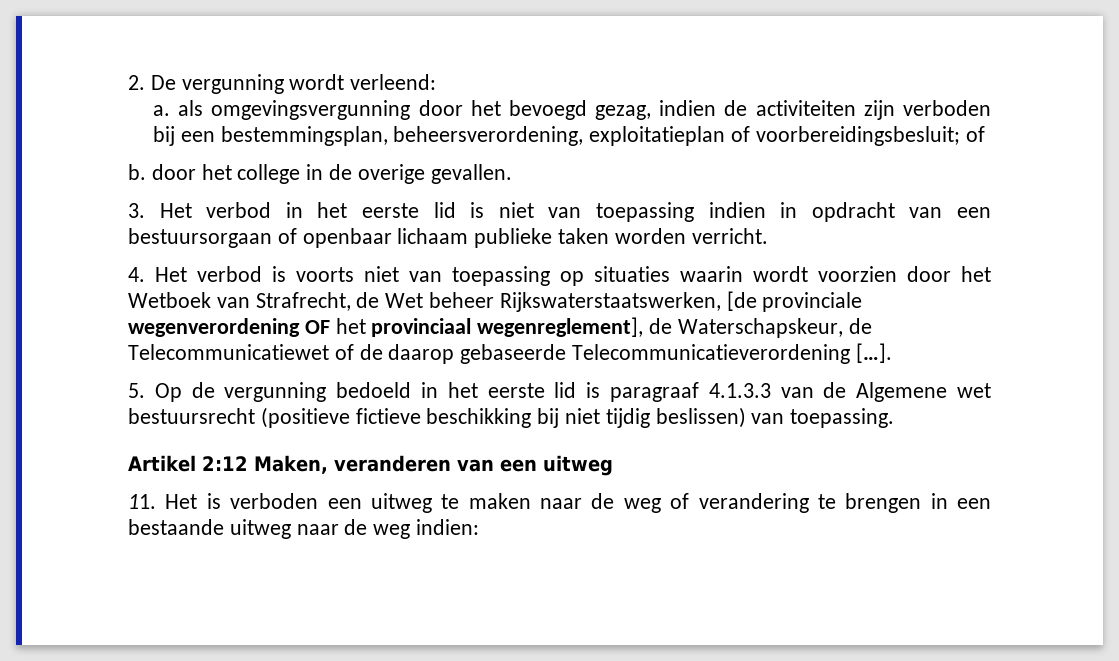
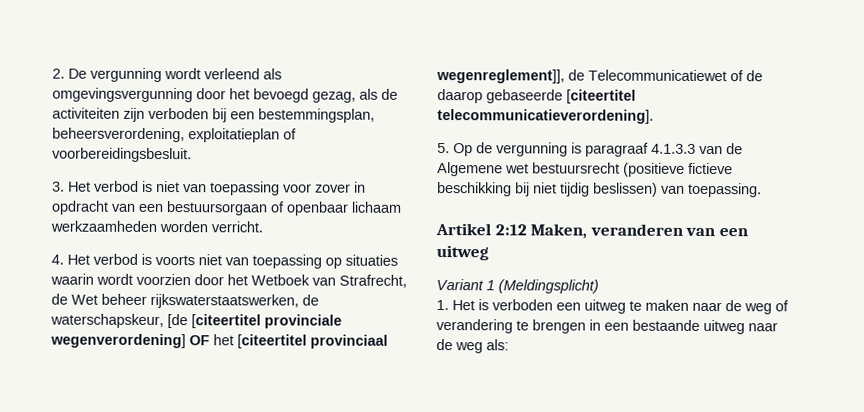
- 2. De vergunning wordt verleend:
- a. als omgevingsvergunning door het bevoegd gezag, indien de activiteiten zijn verboden bij een bestemmingsplan, beheersverordening, exploitatieplan of voorbereidingsbesluit; of
- b. door het college in de overige gevallen.
+ 2. De vergunning wordt verleend als omgevingsvergunning door het bevoegd gezag, als de activiteiten zijn verboden bij een bestemmingsplan, beheersverordening, exploitatieplan of voorbereidingsbesluit.
- 3. Het verbod in het eerste lid is niet van toepassing indien in opdracht van een bestuursorgaan of openbaar lichaam publieke taken worden verricht.
+ 3. Het verbod is niet van toepassing voor zover in opdracht van een bestuursorgaan of openbaar lichaam werkzaamheden worden verricht.
- 4. Het verbod is voorts niet van toepassing op situaties waarin wordt voorzien door het Wetboek van Strafrecht, de Wet beheer Rijkswaterstaatswerken, [de provinciale wegenverordening OF het provinciaal wegenreglement], de Waterschapskeur, de Telecommunicatiewet of de daarop gebaseerde Telecommunicatieverordening […].
+ 4. Het verbod is voorts niet van toepassing op situaties waarin wordt voorzien door het Wetboek van Strafrecht, de Wet beheer rijkswaterstaatswerken, de waterschapskeur, [de [citeertitel provinciale wegenverordening] OF het [citeertitel provinciaal wegenreglement]], de Telecommunicatiewet of de daarop gebaseerde [citeertitel telecommunicatieverordening].
- 5. Op de vergunning bedoeld in het eerste lid is paragraaf 4.1.3.3 van de Algemene wet bestuursrecht (positieve fictieve beschikking bij niet tijdig beslissen) van toepassing.
+ 5. Op de vergunning is paragraaf 4.1.3.3 van de Algemene wet bestuursrecht (positieve fictieve beschikking bij niet tijdig beslissen) van toepassing.
- 11. Het is verboden een uitweg te maken naar de weg of verandering te brengen in een bestaande uitweg naar de weg indien:
+ Variant 1 (Meldingsplicht)
+ 1. Het is verboden een uitweg te maken naar de weg of verandering te brengen in een bestaande uitweg naar de weg als:

